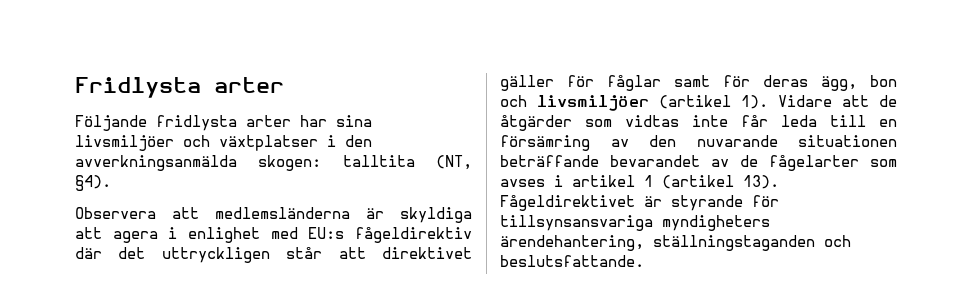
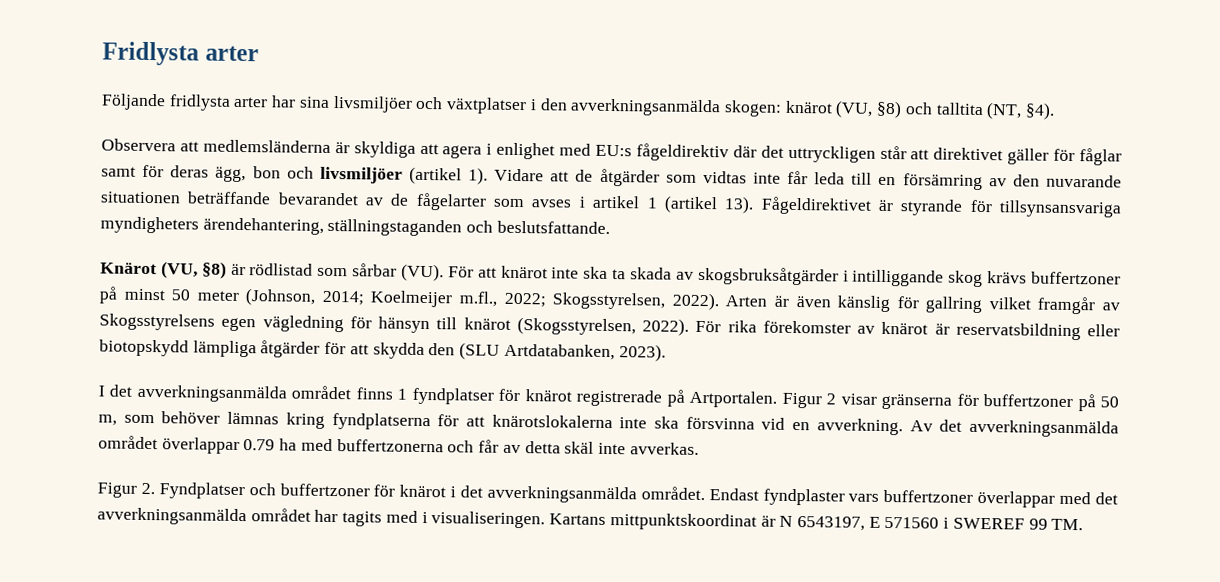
- Följande fridlysta arter har sina livsmiljöer och växtplatser i den avverkningsanmälda skogen: talltita (NT, §4).
+ Följande fridlysta arter har sina livsmiljöer och växtplatser i den avverkningsanmälda skogen: knärot (VU, §8) och talltita (NT, §4).
+ Knärot (VU, §8) är rödlistad som sårbar (VU). För att knärot inte ska ta skada av skogsbruksåtgärder i intilliggande skog krävs buffertzoner på minst 50 meter (Johnson, 2014; Koelmeijer m.fl., 2022; Skogsstyrelsen, 2022). Arten är även känslig för gallring vilket framgår av Skogsstyrelsens egen vägledning för hänsyn till knärot (Skogsstyrelsen, 2022). För rika förekomster av knärot är reservatsbildning eller biotopskydd lämpliga åtgärder för att skydda den (SLU Artdatabanken, 2023).
+ I det avverkningsanmälda området finns 1 fyndplatser för knärot registrerade på Artportalen. Figur 2 visar gränserna för buffertzoner på 50 m, som behöver lämnas kring fyndplatserna för att knärotslokalerna inte ska försvinna vid en avverkning. Av det avverkningsanmälda området överlappar 0.79 ha med buffertzonerna och får av detta skäl inte avverkas.
+ Figur 2. Fyndplatser och buffertzoner för knärot i det avverkningsanmälda området. Endast fyndplaster vars buffertzoner överlappar med det avverkningsanmälda området har tagits med i visualiseringen. Kartans mittpunktskoordinat är N 6543197, E 571560 i SWEREF 99 TM.

